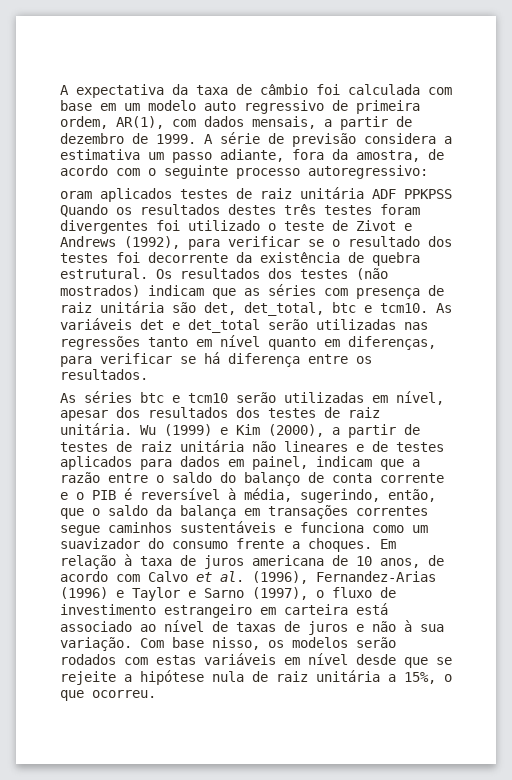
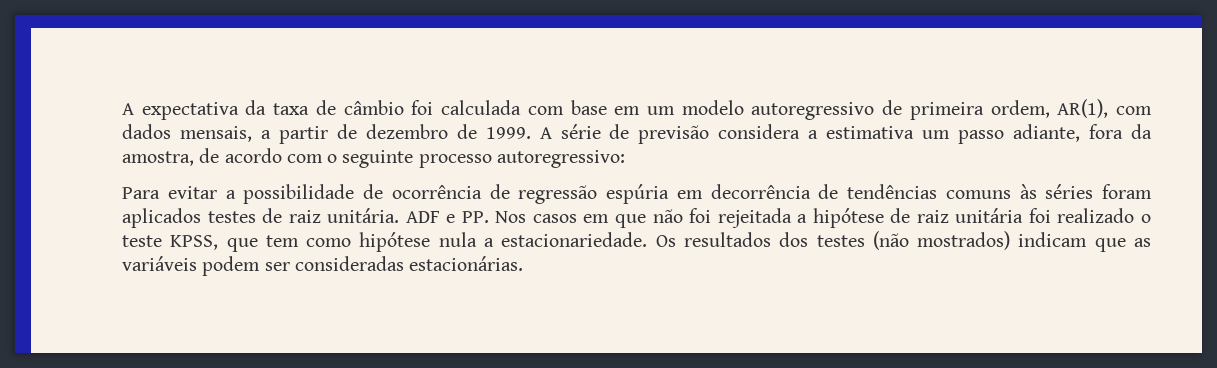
- A expectativa da taxa de câmbio foi calculada com base em um modelo auto regressivo de primeira ordem, AR(1), com dados mensais, a partir de dezembro de 1999.
+ A expectativa da taxa de câmbio foi calculada com base em um modelo autoregressivo de primeira ordem, AR(1), com dados mensais, a partir de dezembro de 1999.
- oram aplicados testes de raiz unitária ADF PPKPSS Quando os resultados destes três testes foram divergentes foi utilizado o teste de Zivot e Andrews (1992), para verificar se o resultado dos testes foi decorrente da existência de quebra estrutural.
+ Para evitar a possibilidade de ocorrência de regressão espúria em decorrência de tendências comuns às séries foram aplicados testes de raiz unitária. ADF e PP. Nos casos em que não foi rejeitada a hipótese de raiz unitária foi realizado o teste KPSS, que tem como hipótese nula a estacionariedade.
- Os resultados dos testes (não mostrados) indicam que as séries com presença de raiz unitária são det, det_total, btc e tcm10. As variáveis det e det_total serão utilizadas nas regressões tanto em nível quanto em diferenças, para verificar se há diferença entre os resultados.
- As séries btc e tcm10 serão utilizadas em nível, apesar dos resultados dos testes de raiz unitária. Wu (1999) e Kim (2000), a partir de testes de raiz unitária não lineares e de testes aplicados para dados em painel, indicam que a razão entre o saldo do balanço de conta corrente e o PIB é reversível à média, sugerindo, então, que o saldo da balança em transações correntes segue caminhos sustentáveis e funciona como um suavizador do consumo frente a choques. Em relação à taxa de juros americana de 10 anos, de acordo com Calvo et al. (1996), Fernandez-Arias (1996) e Taylor e Sarno (1997), o fluxo de investimento estrangeiro em carteira está associado ao nível de taxas de juros e não à sua variação. Com base nisso, os modelos serão rodados com estas variáveis em nível desde que se rejeite a hipótese nula de raiz unitária a 15%, o que ocorreu.
+ Os resultados dos testes (não mostrados) indicam que as variáveis podem ser consideradas estacionárias.

